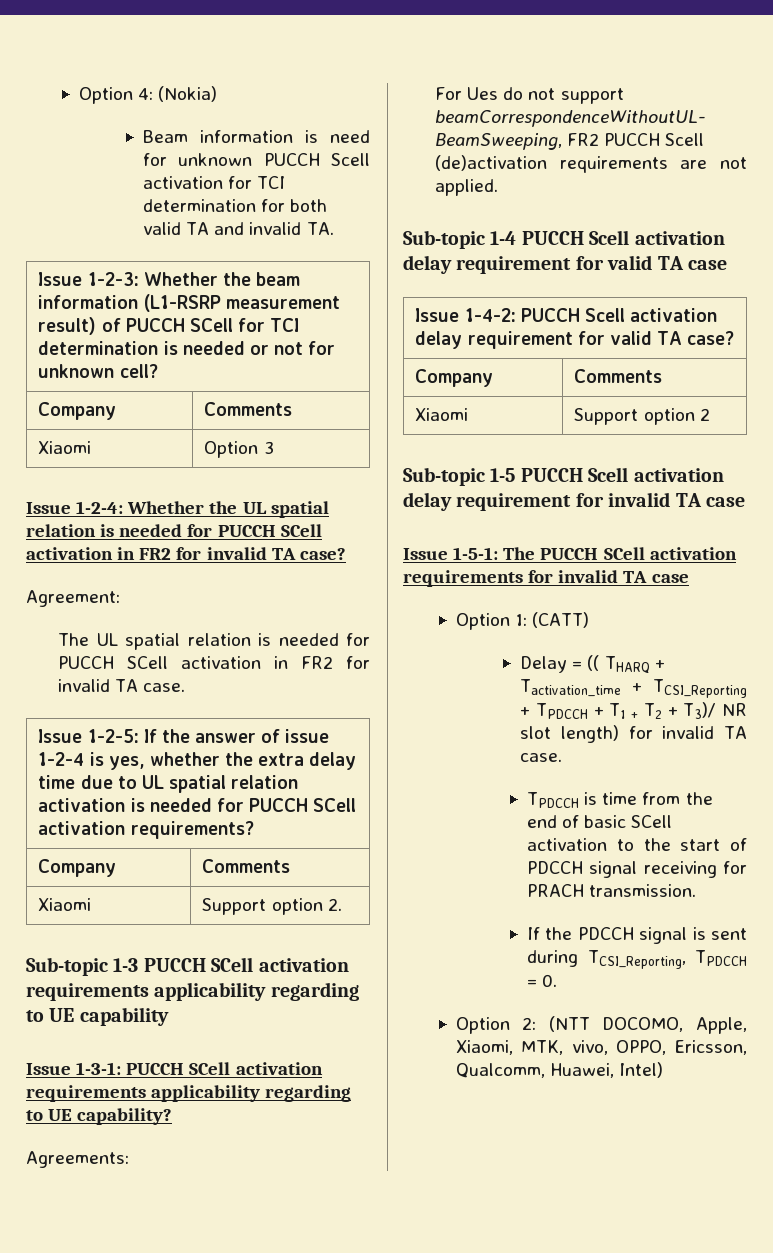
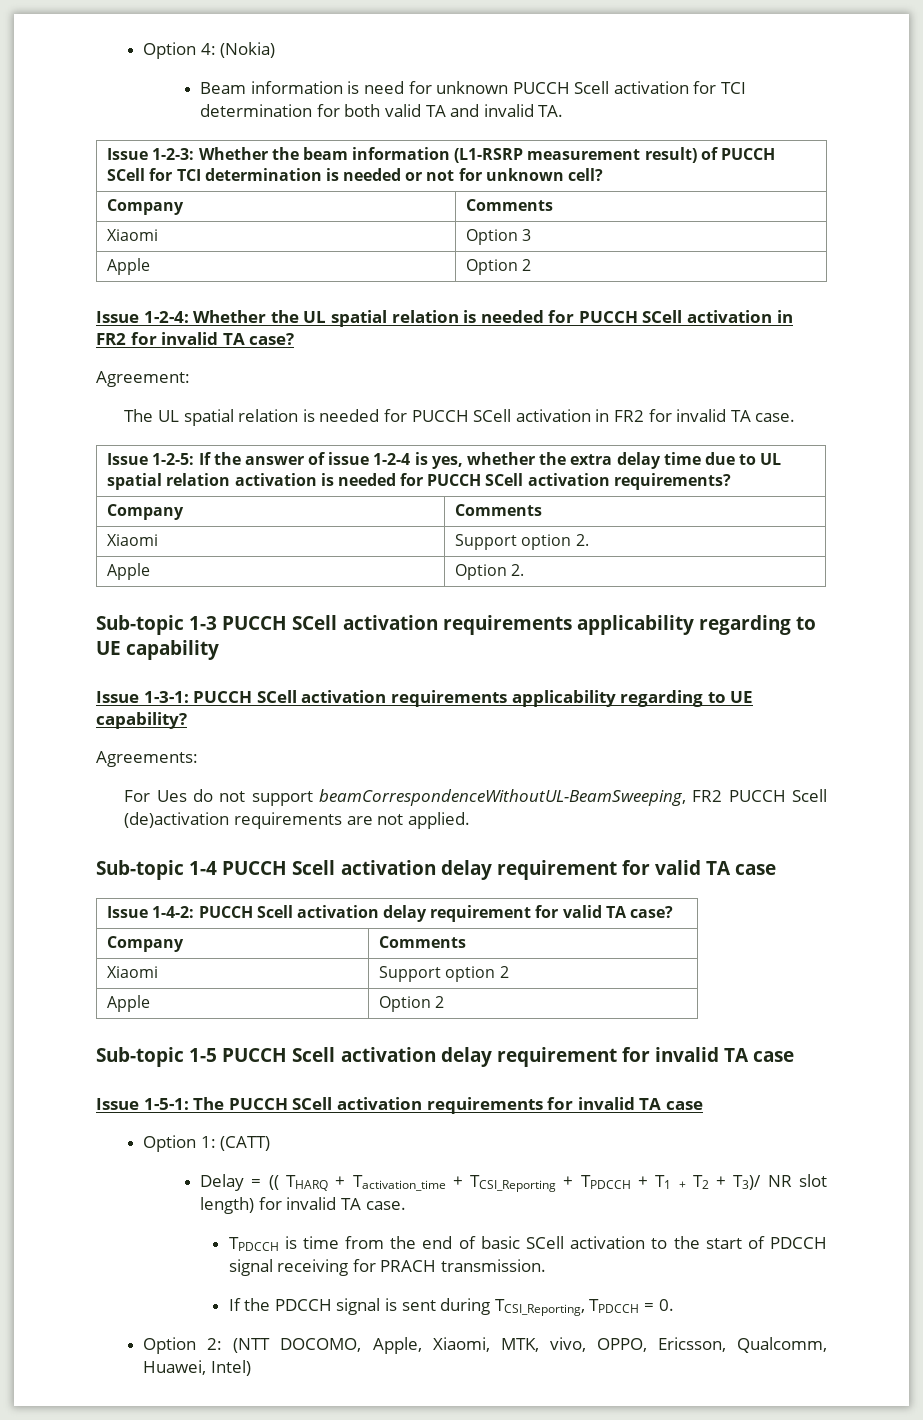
  Xiaomi | Option 3
+ Apple | Option 2
+ Apple | Option 2.
  Xiaomi | Support option 2
+ Apple | Option 2

